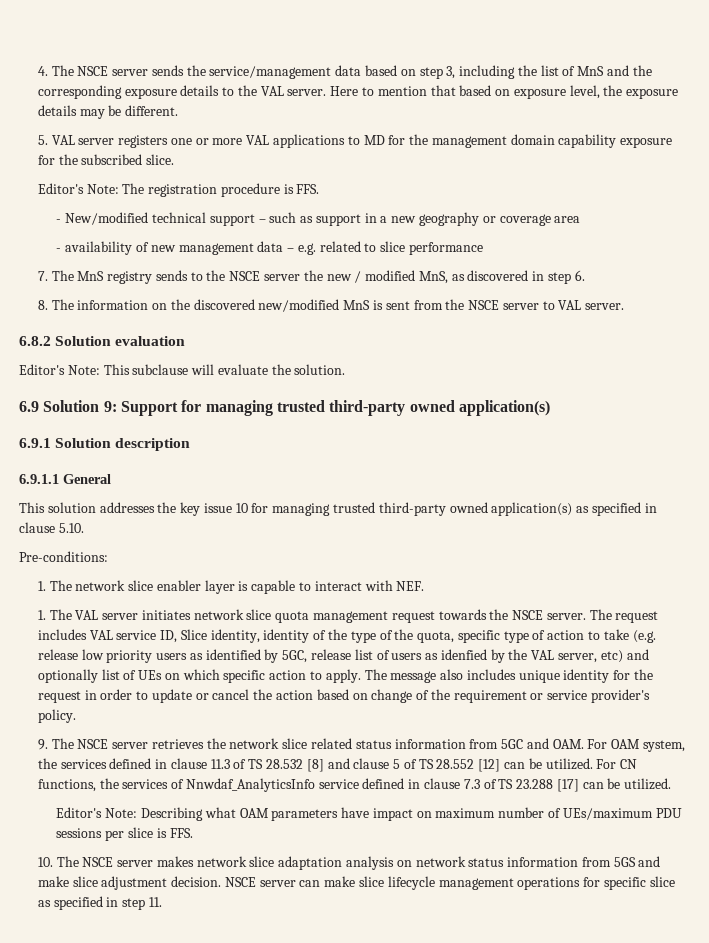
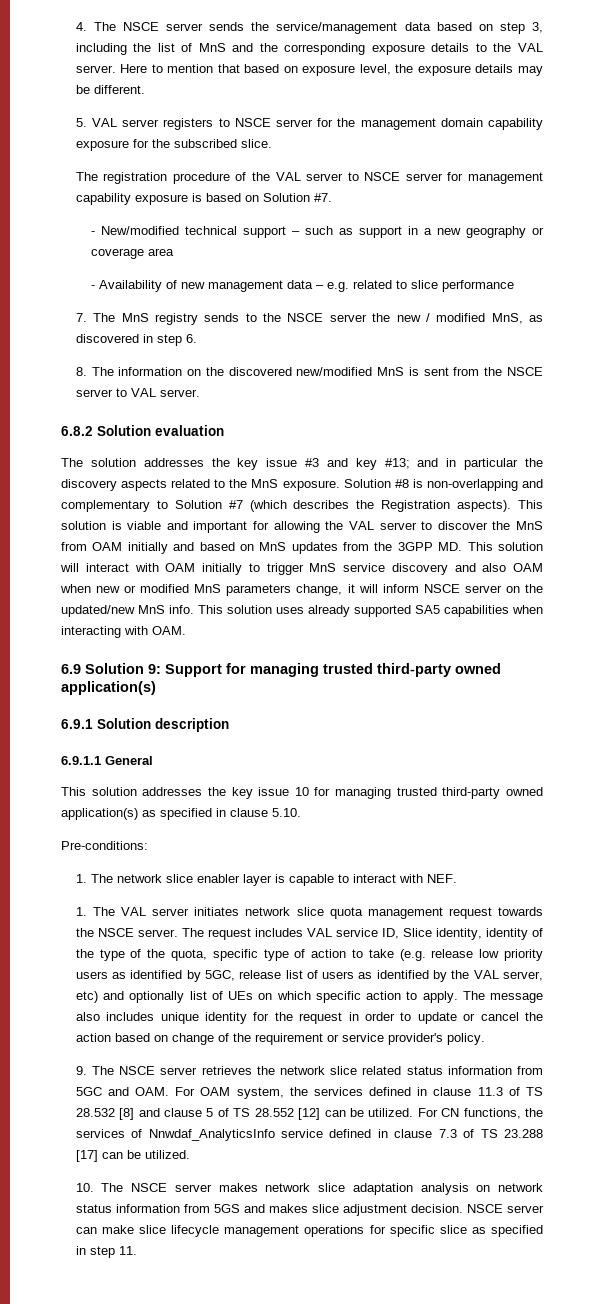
- 5. VAL server registers one or more VAL applications to MD for the management domain capability exposure for the subscribed slice.
+ 5. VAL server registers to NSCE server for the management domain capability exposure for the subscribed slice.
- Editor's Note: The registration procedure is FFS.
+ The registration procedure of the VAL server to NSCE server for management capability exposure is based on Solution #7.
- - availability of new management data – e.g. related to slice performance
+ - Availability of new management data – e.g. related to slice performance
- Editor's Note: This subclause will evaluate the solution.
+ The solution addresses the key issue #3 and key #13; and in particular the discovery aspects related to the MnS exposure. Solution #8 is non-overlapping and complementary to Solution #7 (which describes the Registration aspects). This solution is viable and important for allowing the VAL server to discover the MnS from OAM initially and based on MnS updates from the 3GPP MD. This solution will interact with OAM initially to trigger MnS service discovery and also OAM when new or modified MnS parameters change, it will inform NSCE server on the updated/new MnS info. This solution uses already supported SA5 capabilities when interacting with OAM.
- The request includes VAL service ID, Slice identity, identity of the type of the quota, specific type of action to take (e.g. release low priority users as identified by 5GC, release list of users as idenfied by the VAL server, etc) and optionally list of UEs on which specific action to apply.
+ The request includes VAL service ID, Slice identity, identity of the type of the quota, specific type of action to take (e.g. release low priority users as identified by 5GC, release list of users as identified by the VAL server, etc) and optionally list of UEs on which specific action to apply.
- Editor's Note: Describing what OAM parameters have impact on maximum number of UEs/maximum PDU sessions per slice is FFS.
- 10. The NSCE server makes network slice adaptation analysis on network status information from 5GS and make slice adjustment decision.
+ 10. The NSCE server makes network slice adaptation analysis on network status information from 5GS and makes slice adjustment decision.

